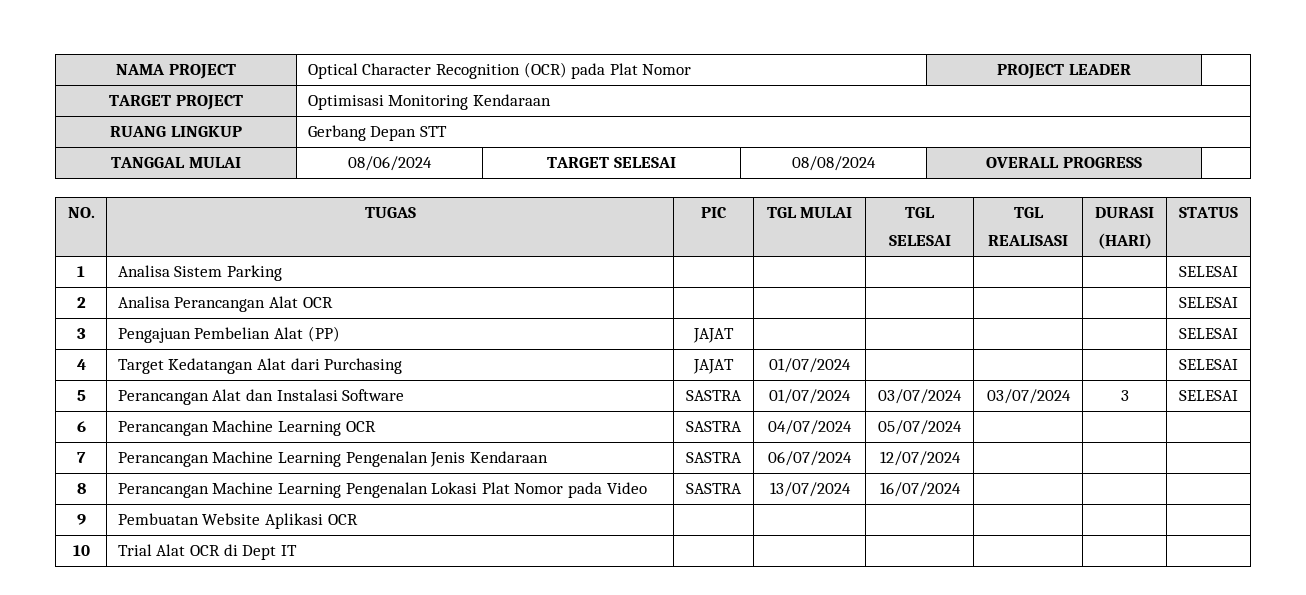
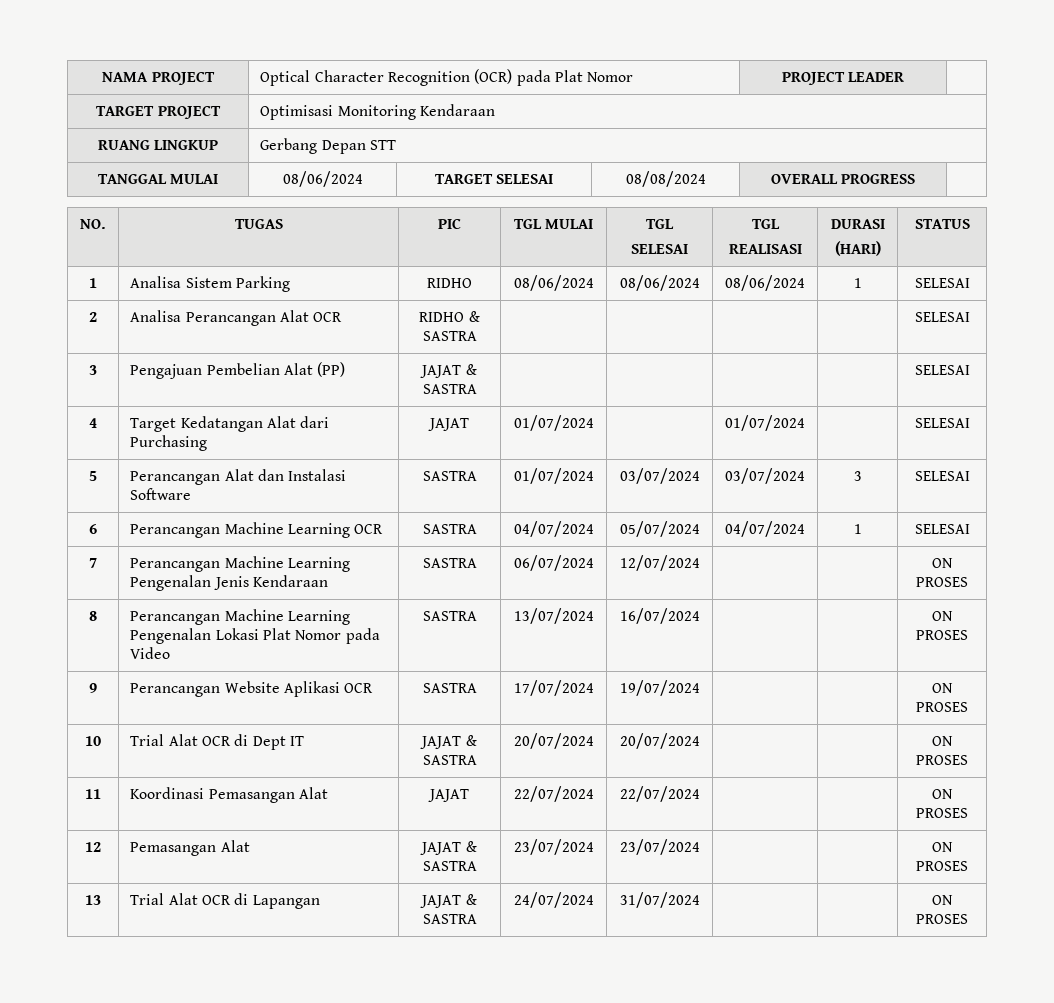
- 1 | Analisa Sistem Parking | | | | | | SELESAI
+ 1 | Analisa Sistem Parking | RIDHO | 08/06/2024 | 08/06/2024 | 08/06/2024 | 1 | SELESAI
- 2 | Analisa Perancangan Alat OCR | | | | | | SELESAI
+ 2 | Analisa Perancangan Alat OCR | RIDHO & SASTRA | | | | | SELESAI
- 3 | Pengajuan Pembelian Alat (PP) | JAJAT | | | | | SELESAI
+ 3 | Pengajuan Pembelian Alat (PP) | JAJAT & SASTRA | | | | | SELESAI
- 4 | Target Kedatangan Alat dari Purchasing | JAJAT | 01/07/2024 | | | | SELESAI
+ 4 | Target Kedatangan Alat dari Purchasing | JAJAT | 01/07/2024 | | 01/07/2024 | | SELESAI
- 6 | Perancangan Machine Learning OCR | SASTRA | 04/07/2024 | 05/07/2024 | | |
+ 6 | Perancangan Machine Learning OCR | SASTRA | 04/07/2024 | 05/07/2024 | 04/07/2024 | 1 | SELESAI
- 7 | Perancangan Machine Learning Pengenalan Jenis Kendaraan | SASTRA | 06/07/2024 | 12/07/2024 | | |
+ 7 | Perancangan Machine Learning Pengenalan Jenis Kendaraan | SASTRA | 06/07/2024 | 12/07/2024 | | | ON PROSES
- 8 | Perancangan Machine Learning Pengenalan Lokasi Plat Nomor pada Video | SASTRA | 13/07/2024 | 16/07/2024 | | |
+ 8 | Perancangan Machine Learning Pengenalan Lokasi Plat Nomor pada Video | SASTRA | 13/07/2024 | 16/07/2024 | | | ON PROSES
- 9 | Pembuatan Website Aplikasi OCR | | | | | |
+ 9 | Perancangan Website Aplikasi OCR | SASTRA | 17/07/2024 | 19/07/2024 | | | ON PROSES
- 10 | Trial Alat OCR di Dept IT | | | | | |
+ 10 | Trial Alat OCR di Dept IT | JAJAT & SASTRA | 20/07/2024 | 20/07/2024 | | | ON PROSES
+ 11 | Koordinasi Pemasangan Alat | JAJAT | 22/07/2024 | 22/07/2024 | | | ON PROSES
+ 12 | Pemasangan Alat | JAJAT & SASTRA | 23/07/2024 | 23/07/2024 | | | ON PROSES
+ 13 | Trial Alat OCR di Lapangan | JAJAT & SASTRA | 24/07/2024 | 31/07/2024 | | | ON PROSES

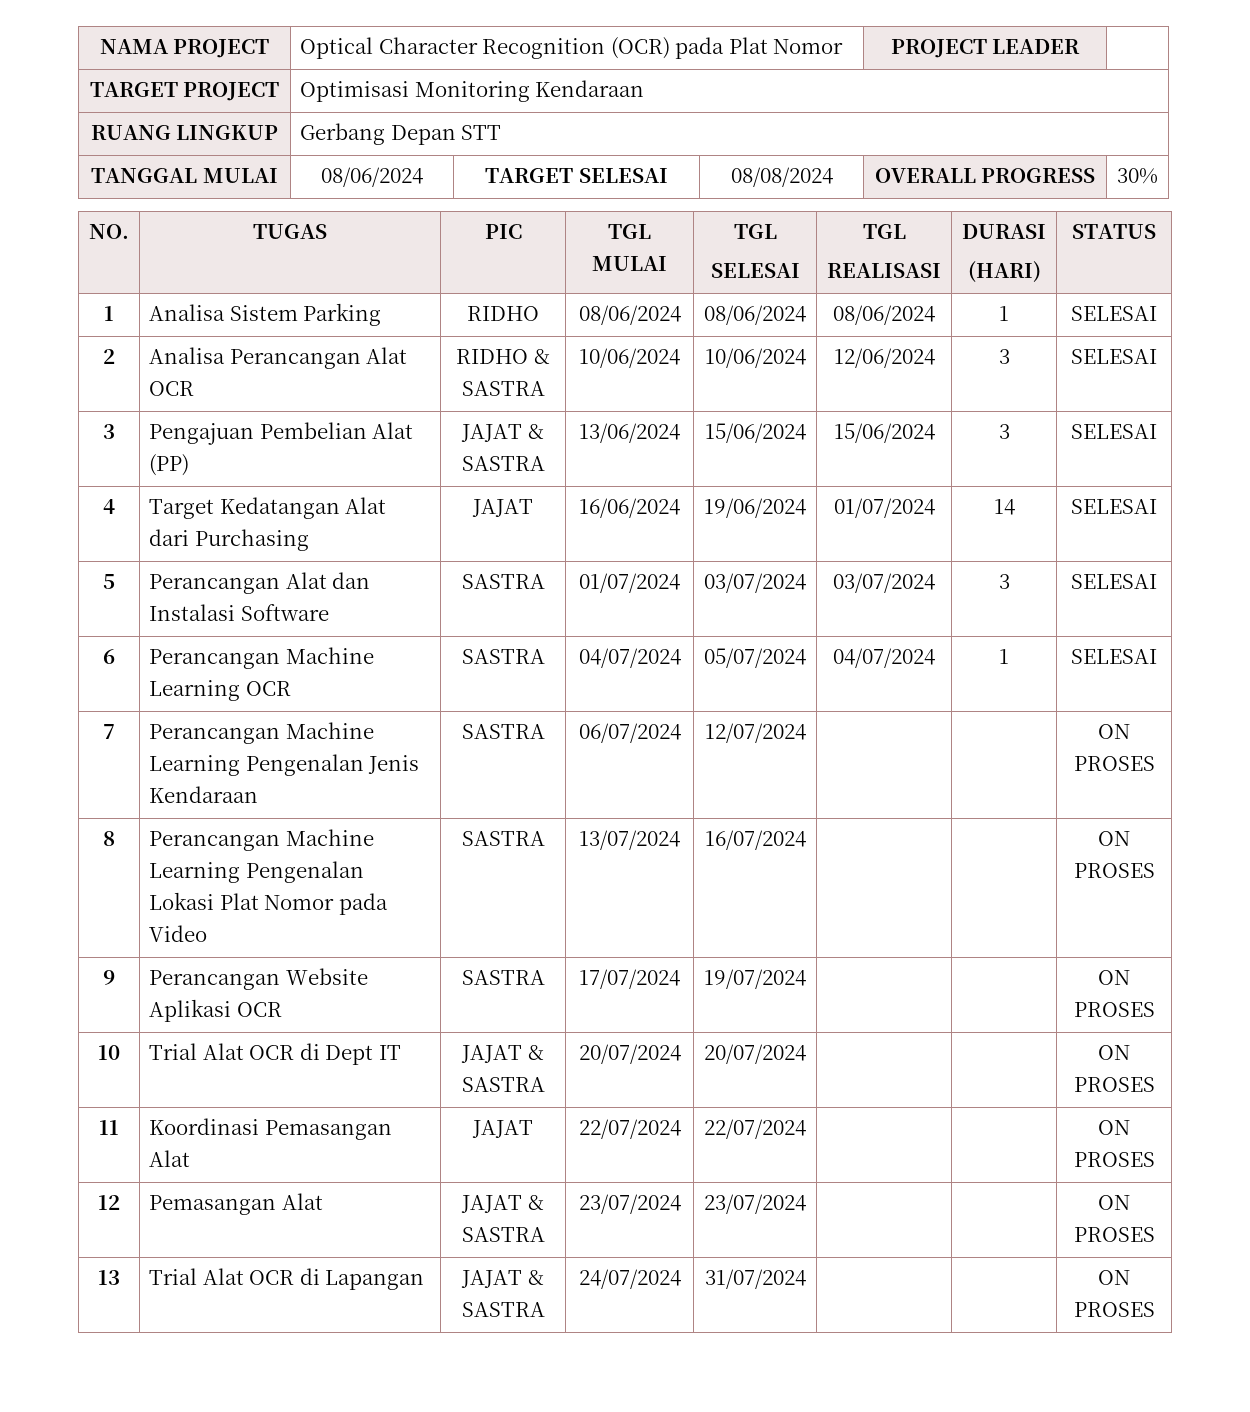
- TANGGAL MULAI | 08/06/2024 | TARGET SELESAI | 08/08/2024 | OVERALL PROGRESS |
+ TANGGAL MULAI | 08/06/2024 | TARGET SELESAI | 08/08/2024 | OVERALL PROGRESS | 30%
- 2 | Analisa Perancangan Alat OCR | RIDHO & SASTRA | | | | | SELESAI
+ 2 | Analisa Perancangan Alat OCR | RIDHO & SASTRA | 10/06/2024 | 10/06/2024 | 12/06/2024 | 3 | SELESAI
- 3 | Pengajuan Pembelian Alat (PP) | JAJAT & SASTRA | | | | | SELESAI
+ 3 | Pengajuan Pembelian Alat (PP) | JAJAT & SASTRA | 13/06/2024 | 15/06/2024 | 15/06/2024 | 3 | SELESAI
- 4 | Target Kedatangan Alat dari Purchasing | JAJAT | 01/07/2024 | | 01/07/2024 | | SELESAI
+ 4 | Target Kedatangan Alat dari Purchasing | JAJAT | 16/06/2024 | 19/06/2024 | 01/07/2024 | 14 | SELESAI

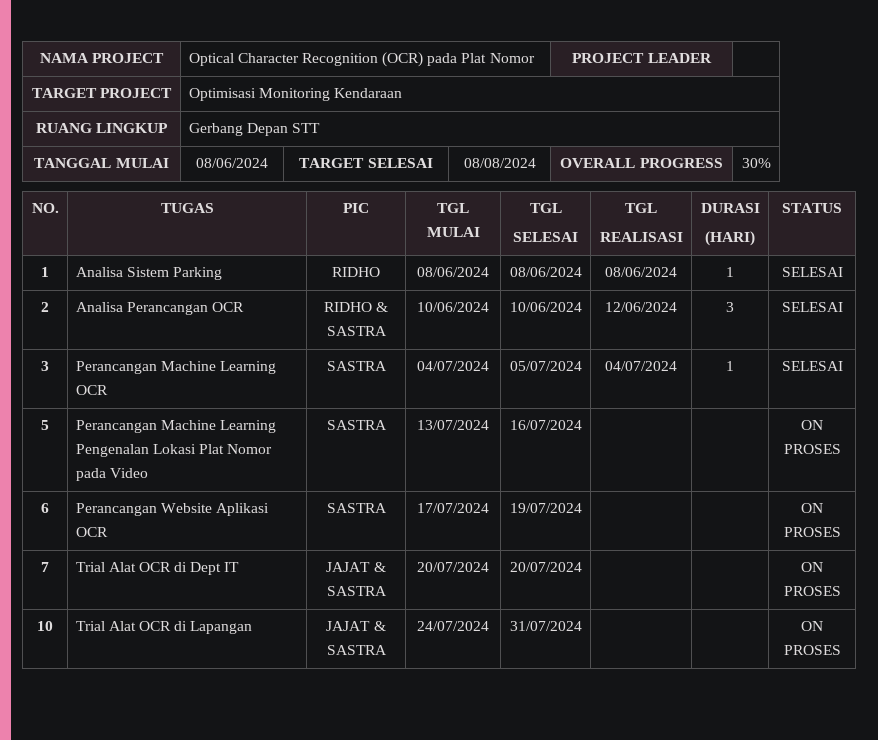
- 2 | Analisa Perancangan Alat OCR | RIDHO & SASTRA | 10/06/2024 | 10/06/2024 | 12/06/2024 | 3 | SELESAI
+ 2 | Analisa Perancangan OCR | RIDHO & SASTRA | 10/06/2024 | 10/06/2024 | 12/06/2024 | 3 | SELESAI
- 3 | Pengajuan Pembelian Alat (PP) | JAJAT & SASTRA | 13/06/2024 | 15/06/2024 | 15/06/2024 | 3 | SELESAI
- 4 | Target Kedatangan Alat dari Purchasing | JAJAT | 16/06/2024 | 19/06/2024 | 01/07/2024 | 14 | SELESAI
- 5 | Perancangan Alat dan Instalasi Software | SASTRA | 01/07/2024 | 03/07/2024 | 03/07/2024 | 3 | SELESAI
- 6 | Perancangan Machine Learning OCR | SASTRA | 04/07/2024 | 05/07/2024 | 04/07/2024 | 1 | SELESAI
+ 3 | Perancangan Machine Learning OCR | SASTRA | 04/07/2024 | 05/07/2024 | 04/07/2024 | 1 | SELESAI
- 7 | Perancangan Machine Learning Pengenalan Jenis Kendaraan | SASTRA | 06/07/2024 | 12/07/2024 | | | ON PROSES
- 8 | Perancangan Machine Learning Pengenalan Lokasi Plat Nomor pada Video | SASTRA | 13/07/2024 | 16/07/2024 | | | ON PROSES
+ 5 | Perancangan Machine Learning Pengenalan Lokasi Plat Nomor pada Video | SASTRA | 13/07/2024 | 16/07/2024 | | | ON PROSES
- 9 | Perancangan Website Aplikasi OCR | SASTRA | 17/07/2024 | 19/07/2024 | | | ON PROSES
+ 6 | Perancangan Website Aplikasi OCR | SASTRA | 17/07/2024 | 19/07/2024 | | | ON PROSES
- 10 | Trial Alat OCR di Dept IT | JAJAT & SASTRA | 20/07/2024 | 20/07/2024 | | | ON PROSES
+ 7 | Trial Alat OCR di Dept IT | JAJAT & SASTRA | 20/07/2024 | 20/07/2024 | | | ON PROSES
- 11 | Koordinasi Pemasangan Alat | JAJAT | 22/07/2024 | 22/07/2024 | | | ON PROSES
- 12 | Pemasangan Alat | JAJAT & SASTRA | 23/07/2024 | 23/07/2024 | | | ON PROSES
- 13 | Trial Alat OCR di Lapangan | JAJAT & SASTRA | 24/07/2024 | 31/07/2024 | | | ON PROSES
+ 10 | Trial Alat OCR di Lapangan | JAJAT & SASTRA | 24/07/2024 | 31/07/2024 | | | ON PROSES

